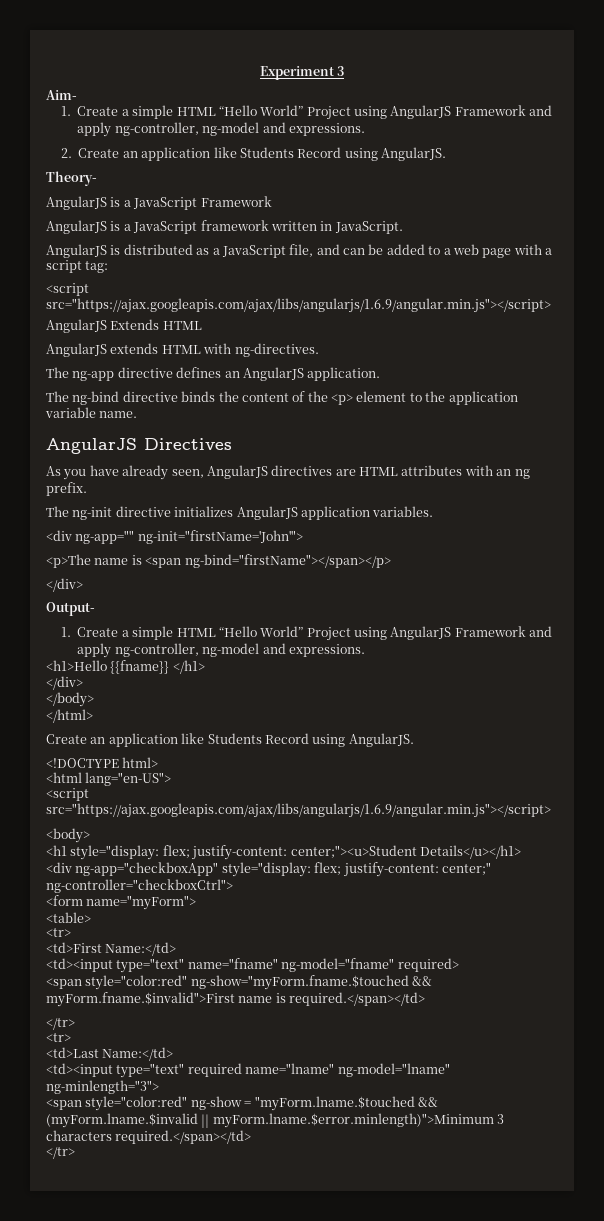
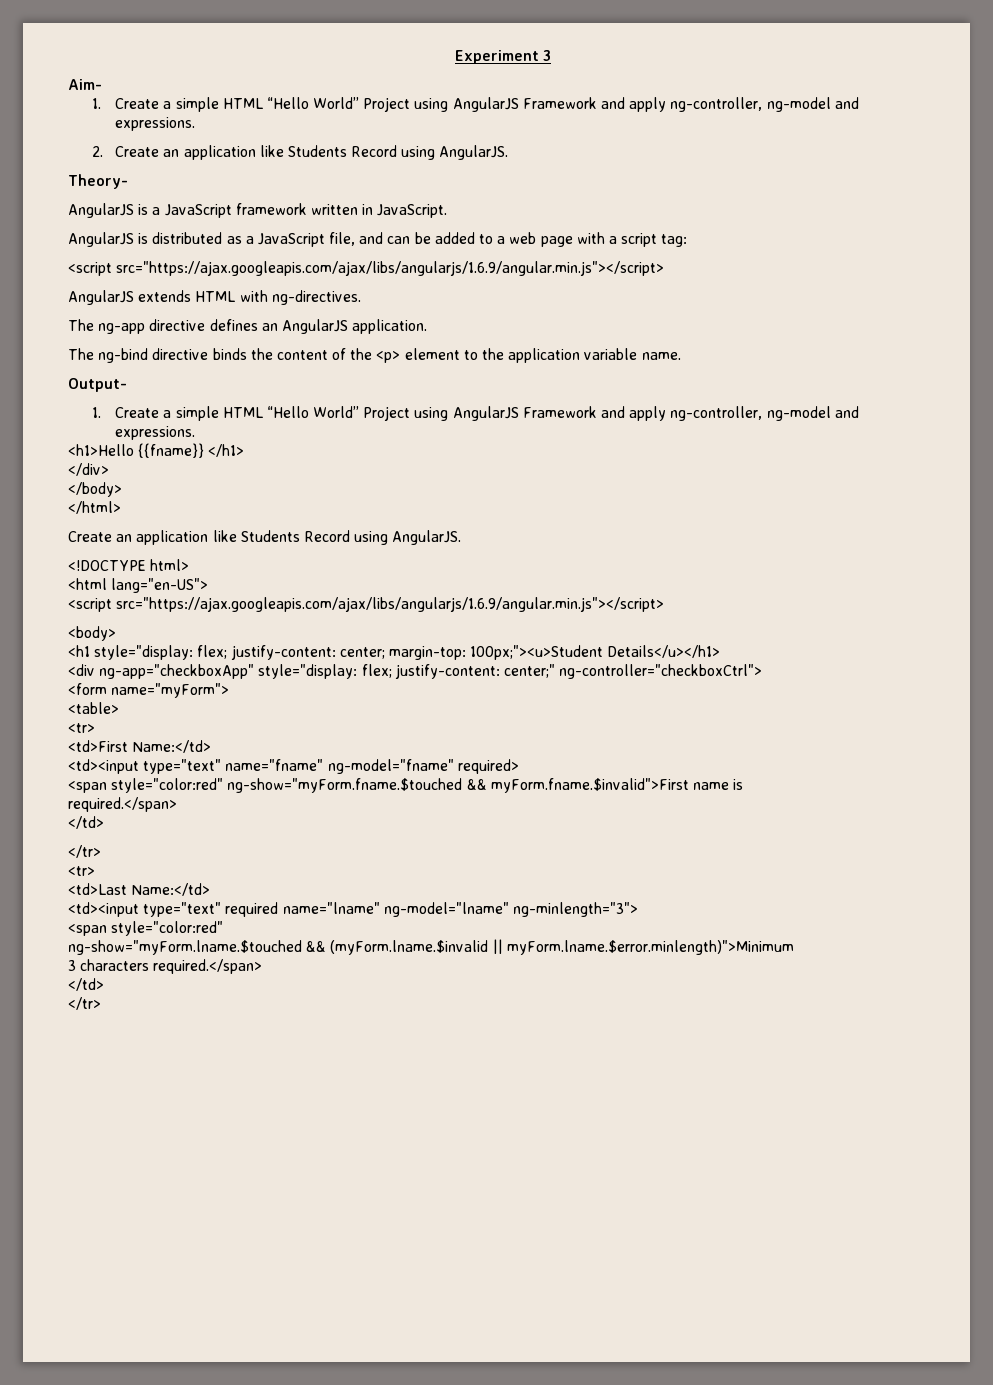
- AngularJS is a JavaScript Framework
- AngularJS Extends HTML
- AngularJS Directives
- As you have already seen, AngularJS directives are HTML attributes with an ng prefix.
- The ng-init directive initializes AngularJS application variables.
- <div ng-app="" ng-init="firstName='John'">
- <p>The name is <span ng-bind="firstName"></span></p>
- </div>
- <h1 style="display: flex; justify-content: center;"><u>Student Details</u></h1>
+ <h1 style="display: flex; justify-content: center; margin-top: 100px;"><u>Student Details</u></h1>
- <span style="color:red" ng-show="myForm.fname.$touched && myForm.fname.$invalid">First name is required.</span></td>
+ <span style="color:red" ng-show="myForm.fname.$touched && myForm.fname.$invalid">First name is
+ required.</span>
+ </td>
  <td><input type="text" required name="lname" ng-model="lname" ng-minlength="3">
- <span style="color:red" ng-show = "myForm.lname.$touched && (myForm.lname.$invalid || myForm.lname.$error.minlength)">Minimum 3 characters required.</span></td>
+ <span style="color:red"
+ ng-show="myForm.lname.$touched && (myForm.lname.$invalid || myForm.lname.$error.minlength)">Minimum
+ 3 characters required.</span>
+ </td>

